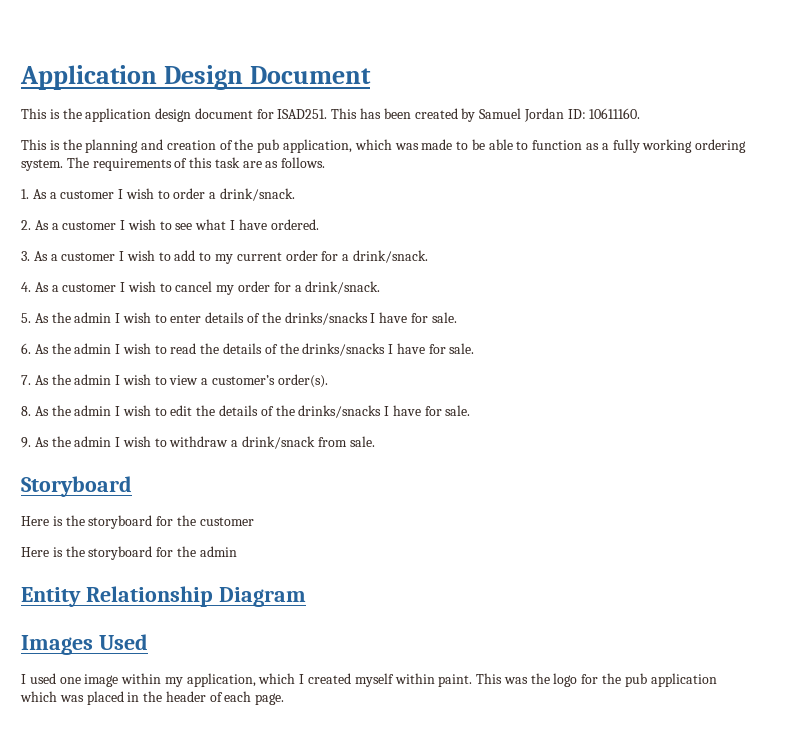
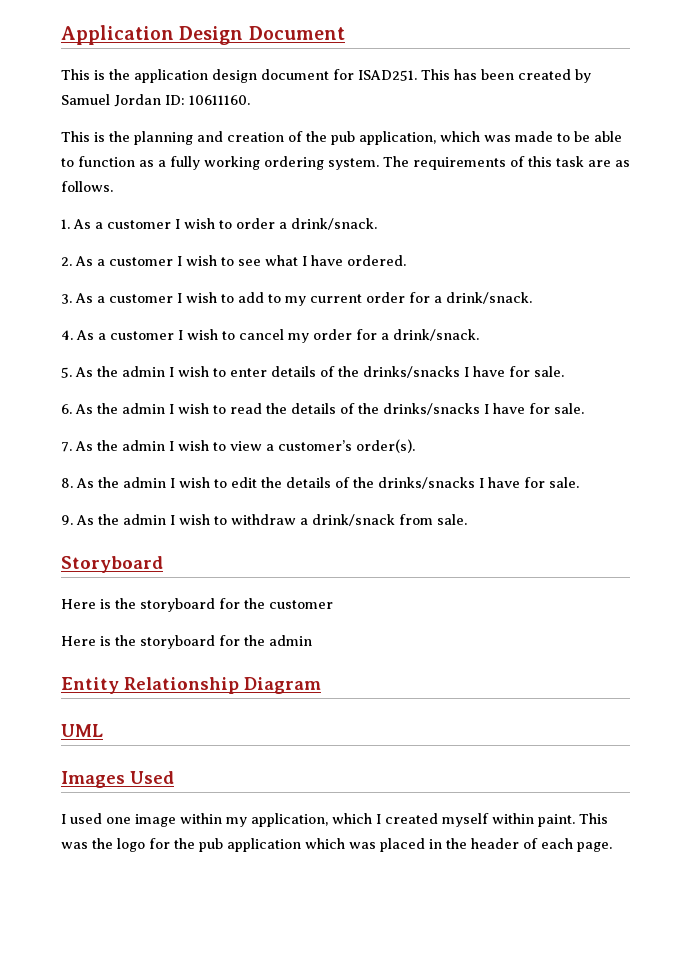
+ UML

